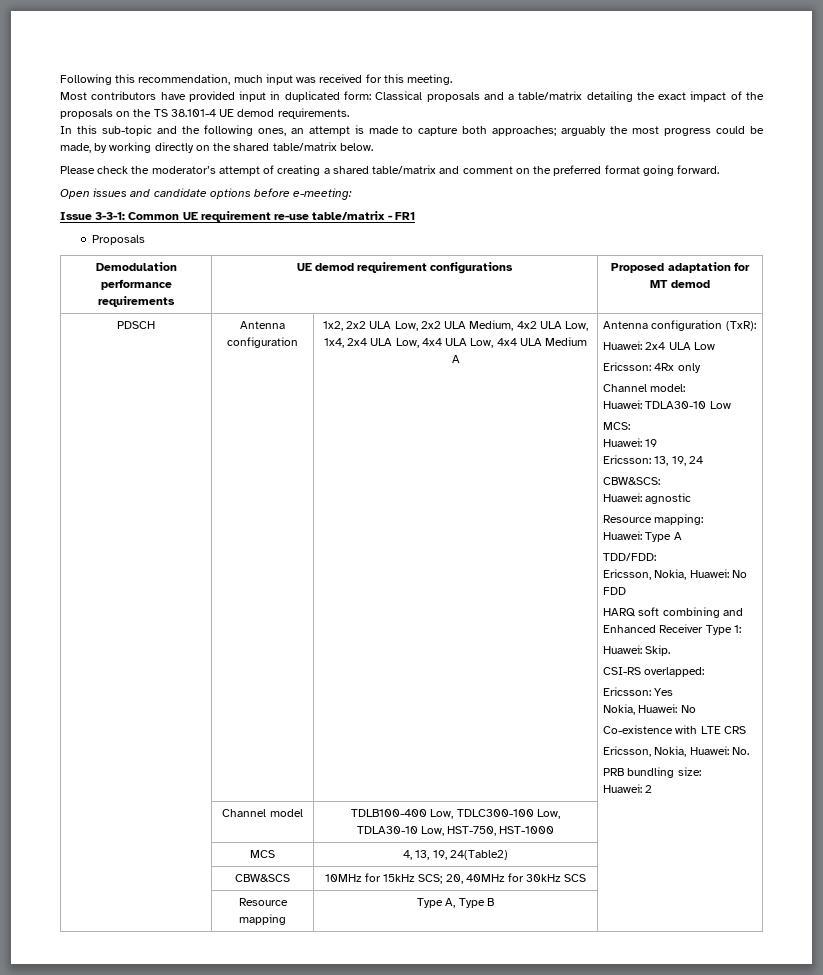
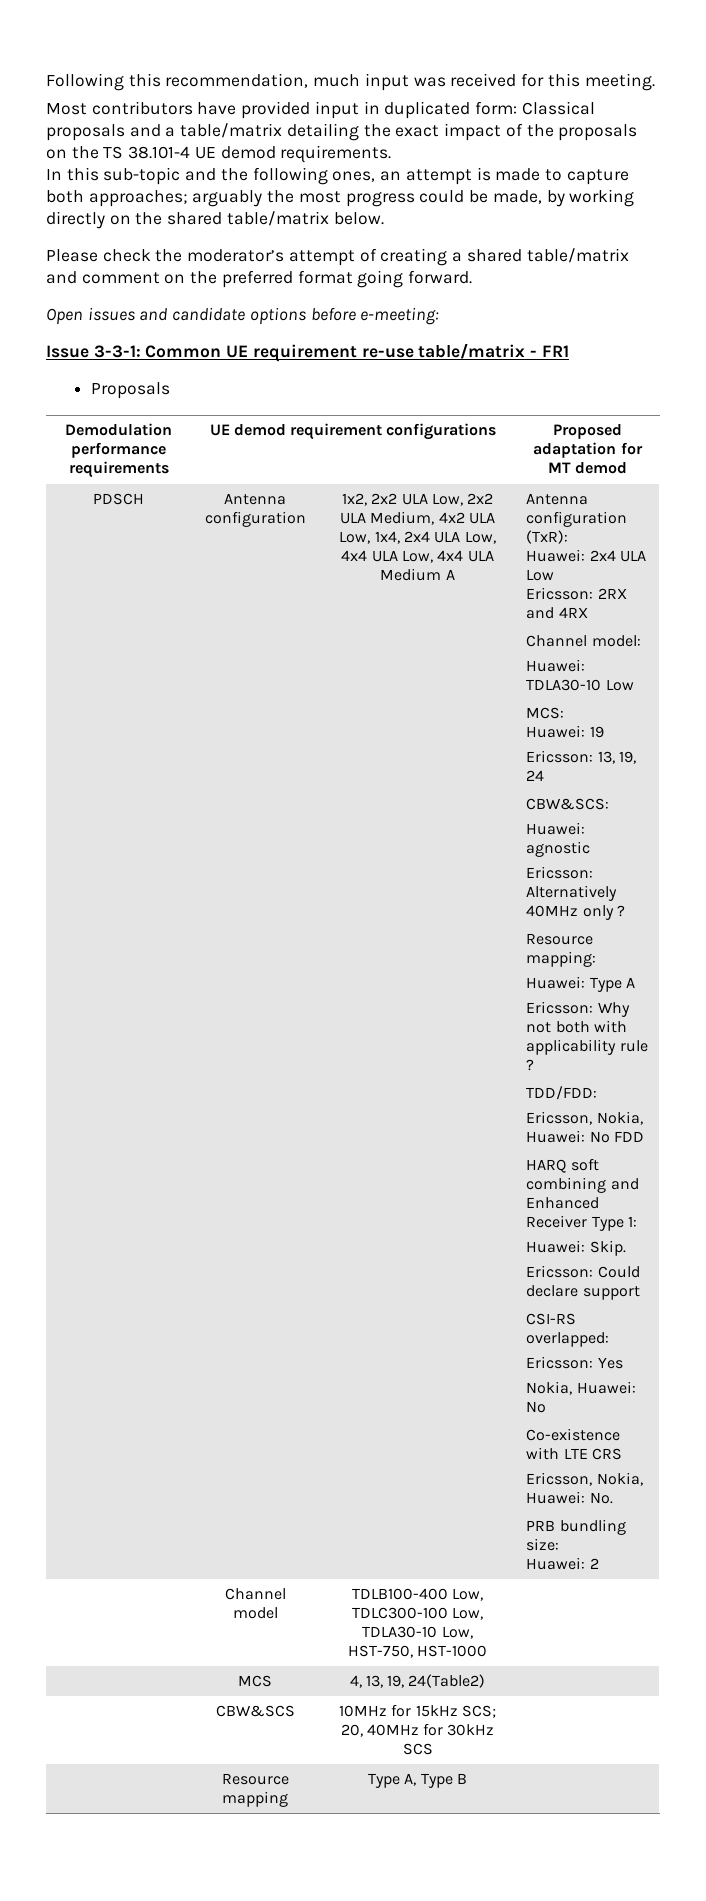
- Ericsson: 4Rx only
+ Ericsson: 2RX and 4RX
+ Ericsson: Alternatively 40MHz only ?
+ Ericsson: Why not both with applicability rule ?
+ Ericsson: Could declare support

